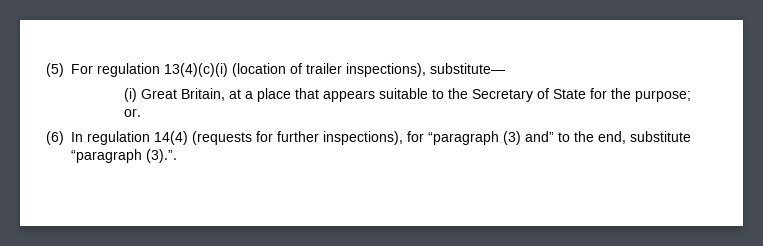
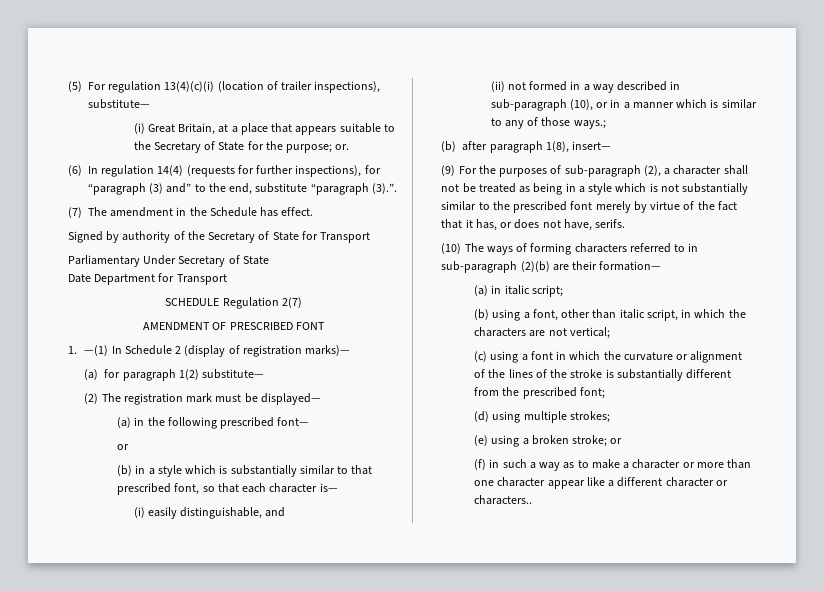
+ (7) The amendment in the Schedule has effect.
+ Signed by authority of the Secretary of State for Transport
+ Parliamentary Under Secretary of State
+ Date Department for Transport
+ SCHEDULE Regulation 2(7)
+ AMENDMENT OF PRESCRIBED FONT
+ 1. —(1) In Schedule 2 (display of registration marks)—
+ (a) for paragraph 1(2) substitute—
+ (2) The registration mark must be displayed—
+ (a) in the following prescribed font—
+ or
+ (b) in a style which is substantially similar to that prescribed font, so that each character is—
+ (i) easily distinguishable, and
+ (ii) not formed in a way described in sub-paragraph (10), or in a manner which is similar to any of those ways.;
+ (b) after paragraph 1(8), insert—
+ (9) For the purposes of sub-paragraph (2), a character shall not be treated as being in a style which is not substantially similar to the prescribed font merely by virtue of the fact that it has, or does not have, serifs.
+ (10) The ways of forming characters referred to in sub-paragraph (2)(b) are their formation—
+ (a) in italic script;
+ (b) using a font, other than italic script, in which the characters are not vertical;
+ (c) using a font in which the curvature or alignment of the lines of the stroke is substantially different from the prescribed font;
+ (d) using multiple strokes;
+ (e) using a broken stroke; or
+ (f) in such a way as to make a character or more than one character appear like a different character or characters..

